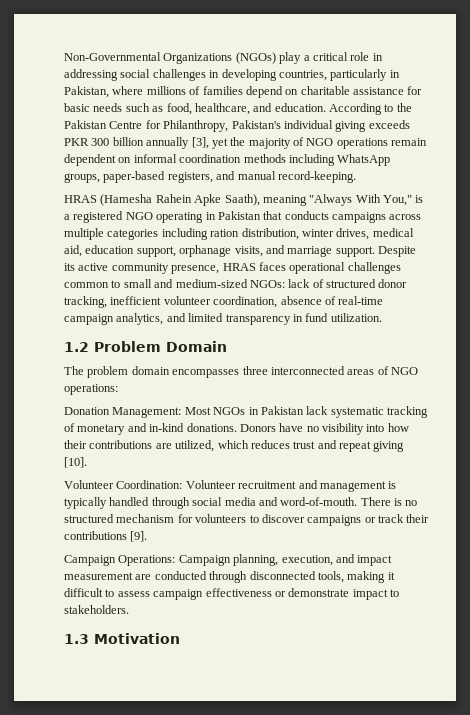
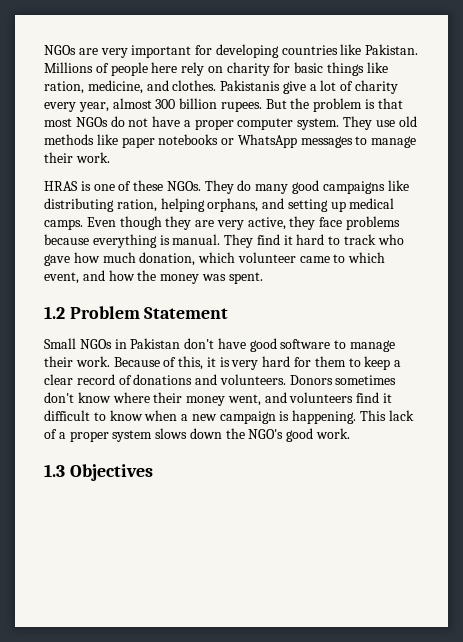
- Non-Governmental Organizations (NGOs) play a critical role in addressing social challenges in developing countries, particularly in Pakistan, where millions of families depend on charitable assistance for basic needs such as food, healthcare, and education. According to the Pakistan Centre for Philanthropy, Pakistan's individual giving exceeds PKR 300 billion annually [3], yet the majority of NGO operations remain dependent on informal coordination methods including WhatsApp groups, paper-based registers, and manual record-keeping.
- HRAS (Hamesha Rahein Apke Saath), meaning "Always With You," is a registered NGO operating in Pakistan that conducts campaigns across multiple categories including ration distribution, winter drives, medical aid, education support, orphanage visits, and marriage support. Despite its active community presence, HRAS faces operational challenges common to small and medium-sized NGOs: lack of structured donor tracking, inefficient volunteer coordination, absence of real-time campaign analytics, and limited transparency in fund utilization.
- 1.2 Problem Domain
- The problem domain encompasses three interconnected areas of NGO operations:
- Donation Management: Most NGOs in Pakistan lack systematic tracking of monetary and in-kind donations. Donors have no visibility into how their contributions are utilized, which reduces trust and repeat giving [10].
- Volunteer Coordination: Volunteer recruitment and management is typically handled through social media and word-of-mouth. There is no structured mechanism for volunteers to discover campaigns or track their contributions [9].
- Campaign Operations: Campaign planning, execution, and impact measurement are conducted through disconnected tools, making it difficult to assess campaign effectiveness or demonstrate impact to stakeholders.
+ NGOs are very important for developing countries like Pakistan. Millions of people here rely on charity for basic things like ration, medicine, and clothes. Pakistanis give a lot of charity every year, almost 300 billion rupees. But the problem is that most NGOs do not have a proper computer system. They use old methods like paper notebooks or WhatsApp messages to manage their work.
+ HRAS is one of these NGOs. They do many good campaigns like distributing ration, helping orphans, and setting up medical camps. Even though they are very active, they face problems because everything is manual. They find it hard to track who gave how much donation, which volunteer came to which event, and how the money was spent.
+ 1.2 Problem Statement
+ Small NGOs in Pakistan don't have good software to manage their work. Because of this, it is very hard for them to keep a clear record of donations and volunteers. Donors sometimes don't know where their money went, and volunteers find it difficult to know when a new campaign is happening. This lack of a proper system slows down the NGO's good work.
- 1.3 Motivation
+ 1.3 Objectives

